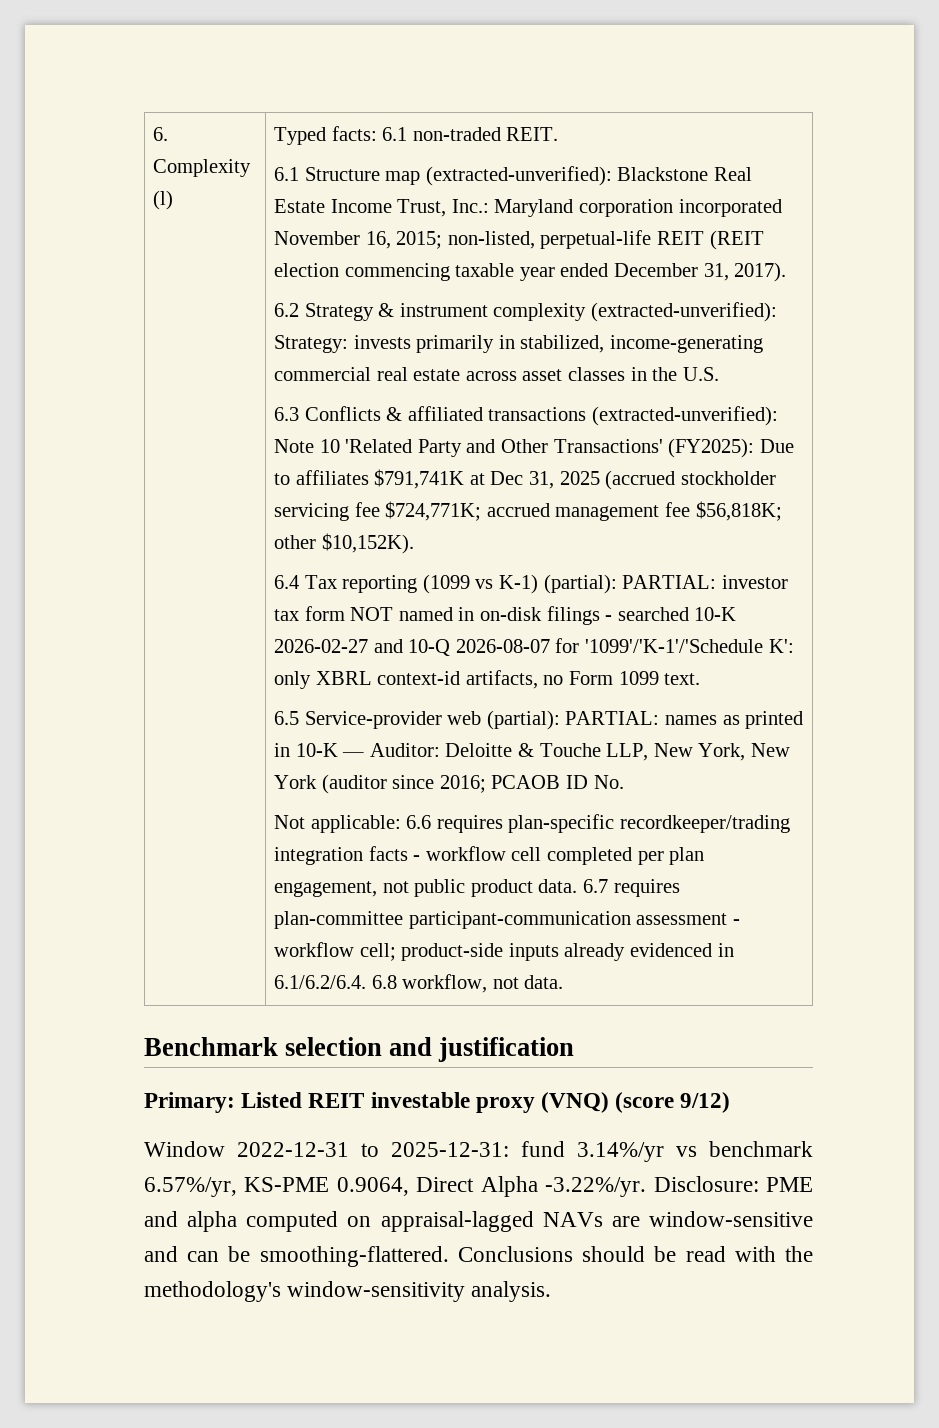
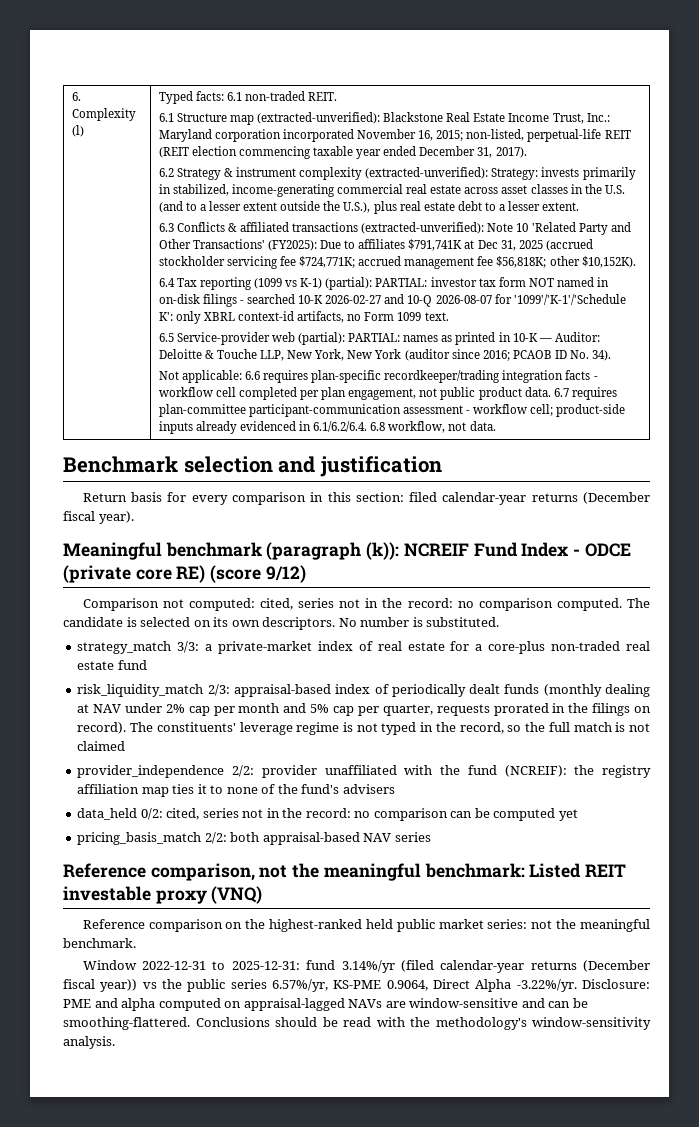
- 6.2 Strategy & instrument complexity (extracted-unverified): Strategy: invests primarily in stabilized, income-generating commercial real estate across asset classes in the U.S.
+ 6.2 Strategy & instrument complexity (extracted-unverified): Strategy: invests primarily in stabilized, income-generating commercial real estate across asset classes in the U.S. (and to a lesser extent outside the U.S.), plus real estate debt to a lesser extent.
- 6.5 Service-provider web (partial): PARTIAL: names as printed in 10-K — Auditor: Deloitte & Touche LLP, New York, New York (auditor since 2016; PCAOB ID No.
+ 6.5 Service-provider web (partial): PARTIAL: names as printed in 10-K — Auditor: Deloitte & Touche LLP, New York, New York (auditor since 2016; PCAOB ID No. 34).
- Primary: Listed REIT investable proxy (VNQ) (score 9/12)
+ Return basis for every comparison in this section: filed calendar-year returns (December fiscal year).
+ Meaningful benchmark (paragraph (k)): NCREIF Fund Index - ODCE (private core RE) (score 9/12)
+ Comparison not computed: cited, series not in the record: no comparison computed. The candidate is selected on its own descriptors. No number is substituted.
+ strategy_match 3/3: a private-market index of real estate for a core-plus non-traded real estate fund
+ risk_liquidity_match 2/3: appraisal-based index of periodically dealt funds (monthly dealing at NAV under 2% cap per month and 5% cap per quarter, requests prorated in the filings on record). The constituents' leverage regime is not typed in the record, so the full match is not claimed
+ provider_independence 2/2: provider unaffiliated with the fund (NCREIF): the registry affiliation map ties it to none of the fund's advisers
+ data_held 0/2: cited, series not in the record: no comparison can be computed yet
+ pricing_basis_match 2/2: both appraisal-based NAV series
+ Reference comparison, not the meaningful benchmark: Listed REIT investable proxy (VNQ)
+ Reference comparison on the highest-ranked held public market series: not the meaningful benchmark.
- Window 2022-12-31 to 2025-12-31: fund 3.14%/yr vs benchmark 6.57%/yr, KS-PME 0.9064, Direct Alpha -3.22%/yr. Disclosure: PME and alpha computed on appraisal-lagged NAVs are window-sensitive and can be smoothing-flattered.
+ Window 2022-12-31 to 2025-12-31: fund 3.14%/yr (filed calendar-year returns (December fiscal year)) vs the public series 6.57%/yr, KS-PME 0.9064, Direct Alpha -3.22%/yr. Disclosure: PME and alpha computed on appraisal-lagged NAVs are window-sensitive and can be smoothing-flattered.

